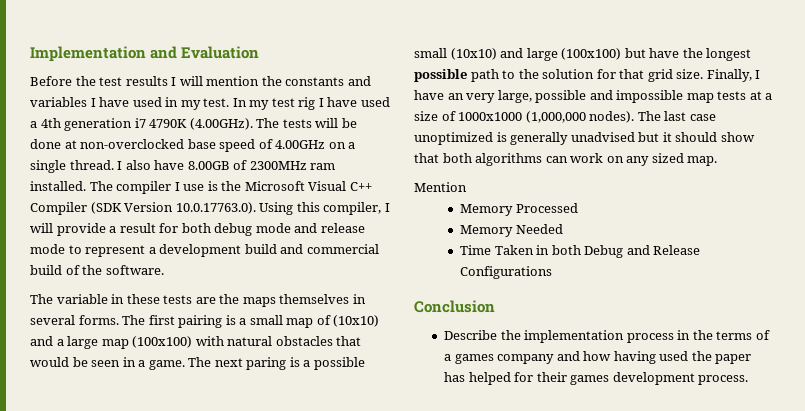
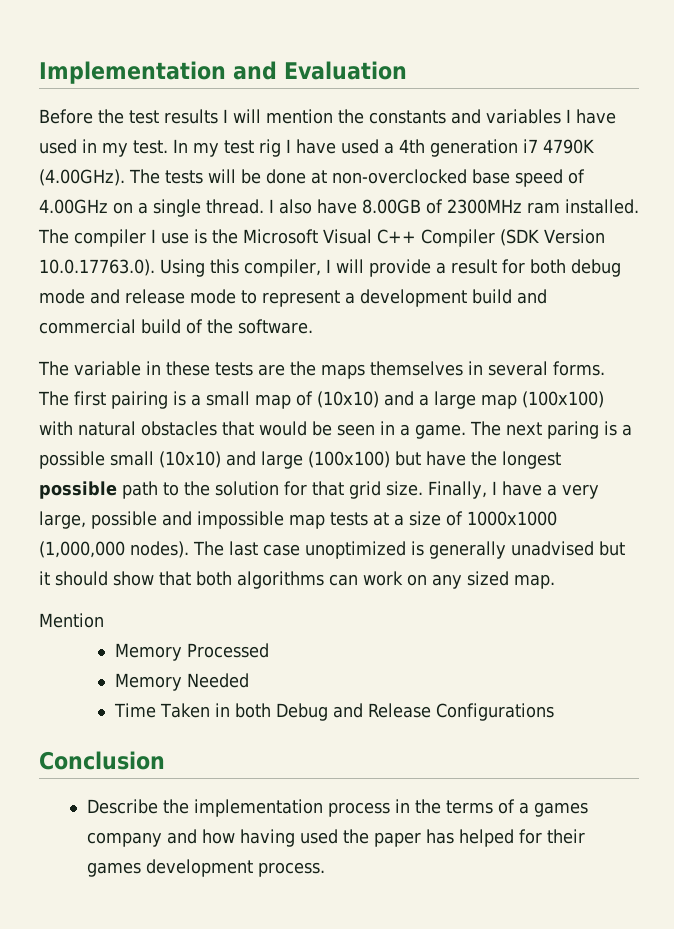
- Finally, I have an very large, possible and impossible map tests at a size of 1000x1000 (1,000,000 nodes).
+ Finally, I have a very large, possible and impossible map tests at a size of 1000x1000 (1,000,000 nodes).

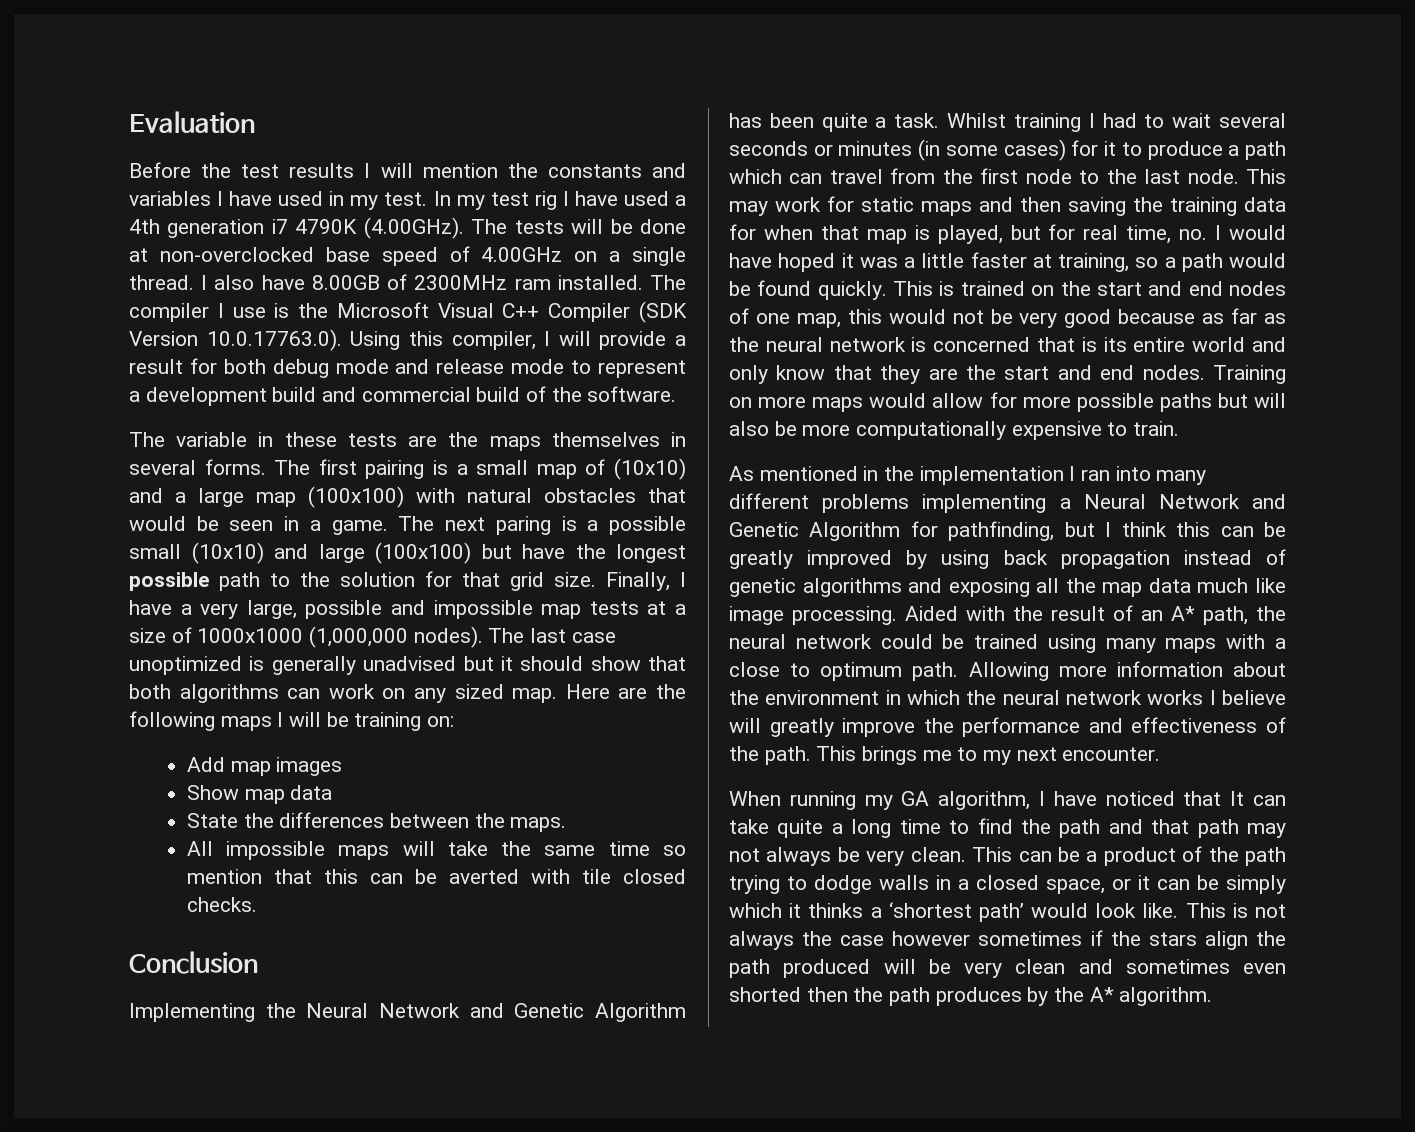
- Implementation and Evaluation
+ Evaluation
- The last case unoptimized is generally unadvised but it should show that both algorithms can work on any sized map.
- Mention
- Memory Processed
- Memory Needed
- Time Taken in both Debug and Release Configurations
+ The last case unoptimized is generally unadvised but it should show that both algorithms can work on any sized map. Here are the following maps I will be training on:
+ Add map images
+ Show map data
+ State the differences between the maps.
+ All impossible maps will take the same time so mention that this can be averted with tile closed checks.
  Conclusion
- Describe the implementation process in the terms of a games company and how having used the paper has helped for their games development process.
+ Implementing the Neural Network and Genetic Algorithm has been quite a task. Whilst training I had to wait several seconds or minutes (in some cases) for it to produce a path which can travel from the first node to the last node. This may work for static maps and then saving the training data for when that map is played, but for real time, no. I would have hoped it was a little faster at training, so a path would be found quickly. This is trained on the start and end nodes of one map, this would not be very good because as far as the neural network is concerned that is its entire world and only know that they are the start and end nodes. Training on more maps would allow for more possible paths but will also be more computationally expensive to train.
+ As mentioned in the implementation I ran into many different problems implementing a Neural Network and Genetic Algorithm for pathfinding, but I think this can be greatly improved by using back propagation instead of genetic algorithms and exposing all the map data much like image processing. Aided with the result of an A* path, the neural network could be trained using many maps with a close to optimum path. Allowing more information about the environment in which the neural network works I believe will greatly improve the performance and effectiveness of the path. This brings me to my next encounter.
+ When running my GA algorithm, I have noticed that It can take quite a long time to find the path and that path may not always be very clean. This can be a product of the path trying to dodge walls in a closed space, or it can be simply which it thinks a ‘shortest path’ would look like. This is not always the case however sometimes if the stars align the path produced will be very clean and sometimes even shorted then the path produces by the A* algorithm.

